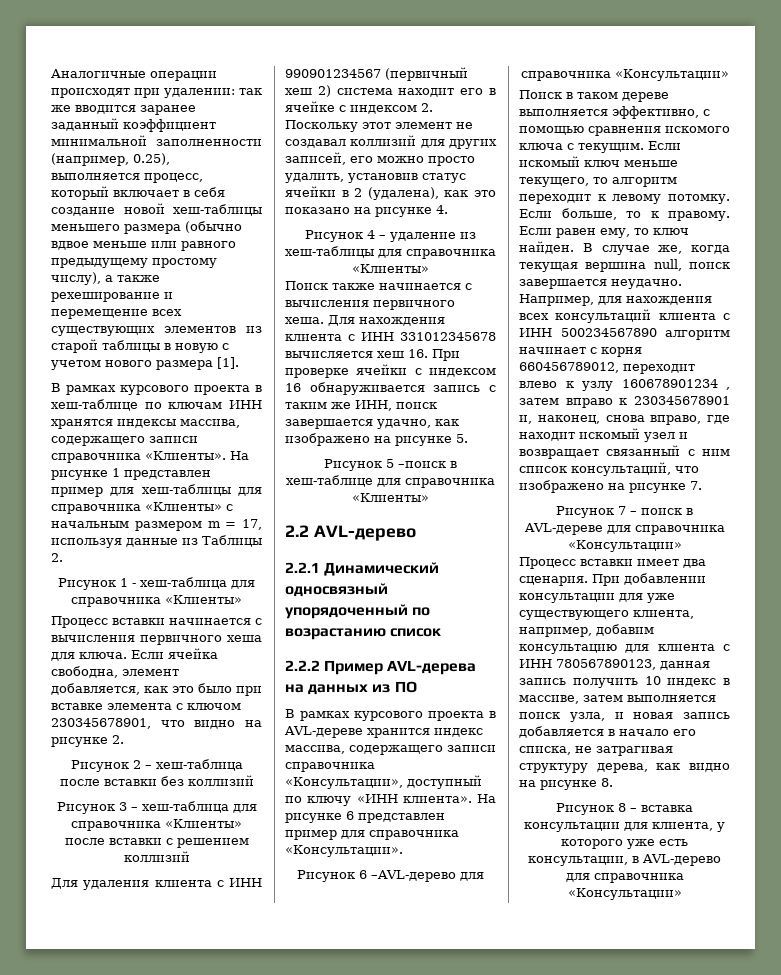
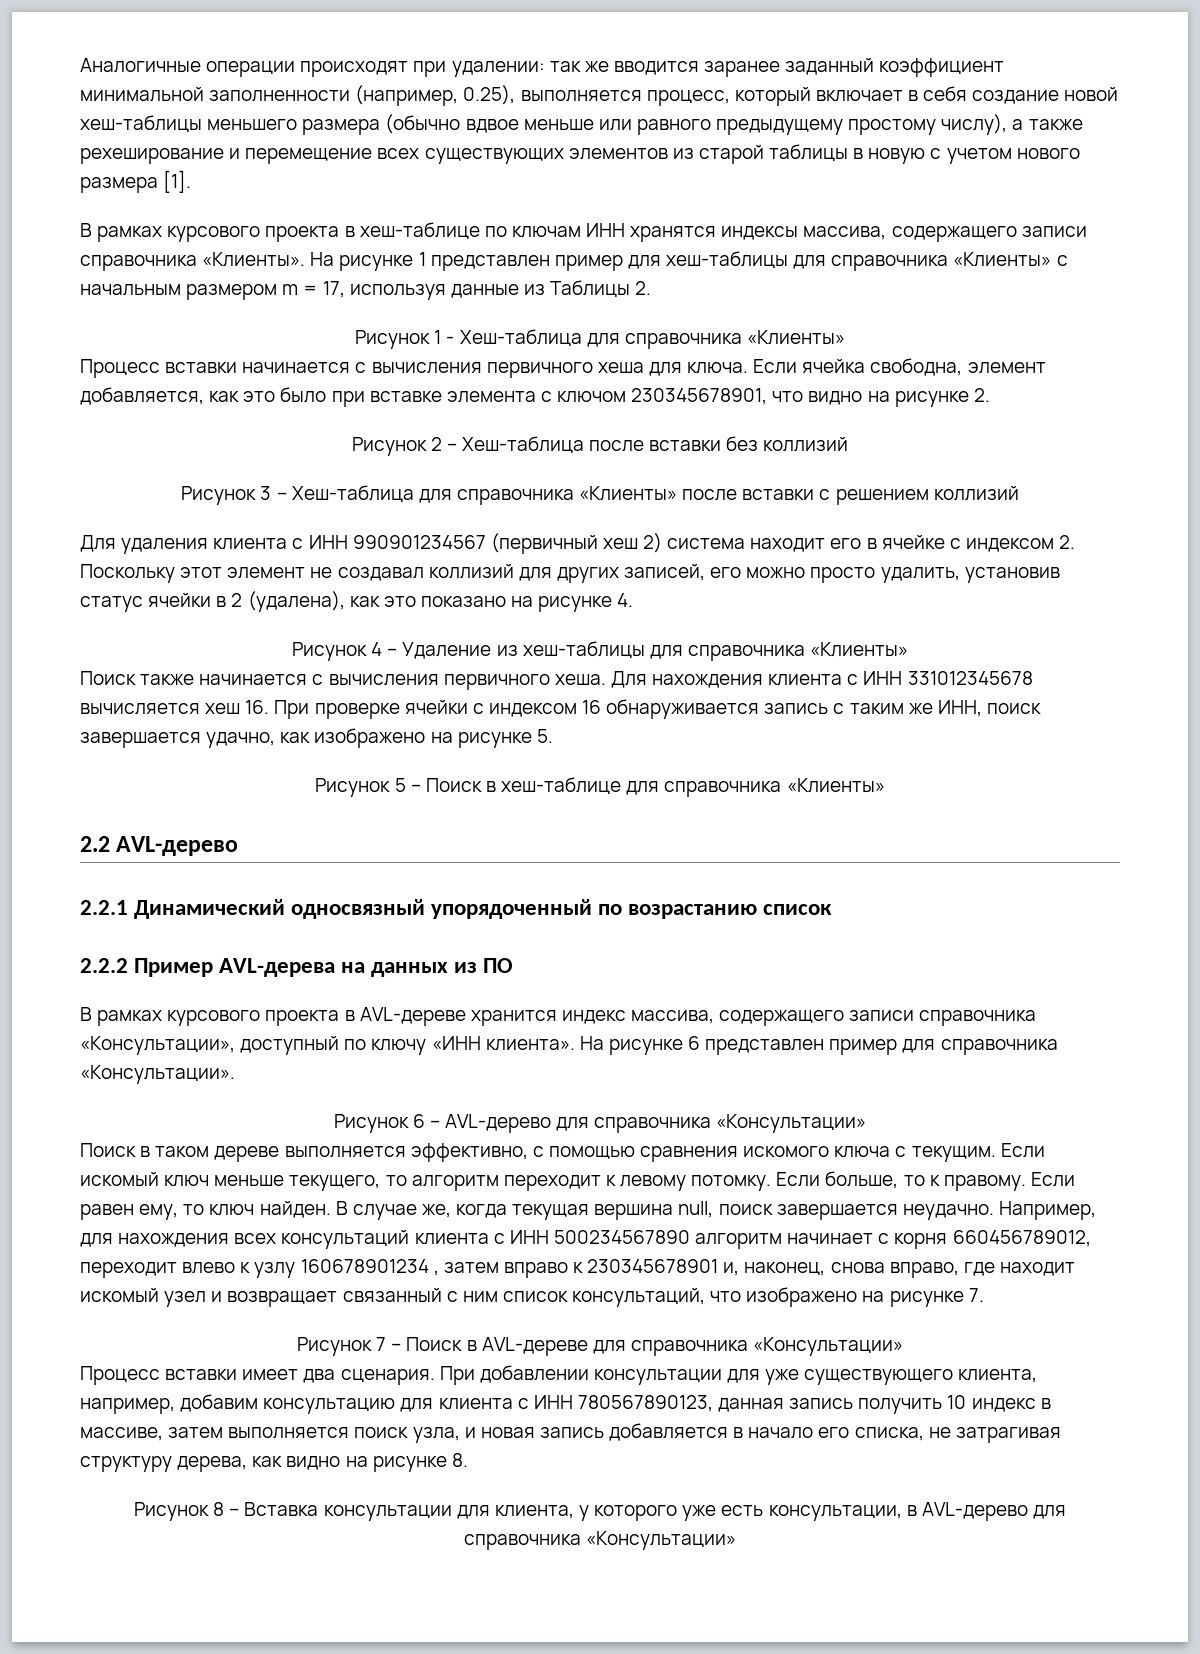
- Рисунок 1 - хеш-таблица для справочника «Клиенты»
+ Рисунок 1 - Хеш-таблица для справочника «Клиенты»
- Рисунок 2 – хеш-таблица после вставки без коллизий
+ Рисунок 2 – Хеш-таблица после вставки без коллизий
- Рисунок 3 – хеш-таблица для справочника «Клиенты» после вставки с решением коллизий
+ Рисунок 3 – Хеш-таблица для справочника «Клиенты» после вставки с решением коллизий
- Рисунок 4 – удаление из хеш-таблицы для справочника «Клиенты»
+ Рисунок 4 – Удаление из хеш-таблицы для справочника «Клиенты»
- Рисунок 5 –поиск в хеш-таблице для справочника «Клиенты»
+ Рисунок 5 – Поиск в хеш-таблице для справочника «Клиенты»
- Рисунок 6 –AVL-дерево для справочника «Консультации»
+ Рисунок 6 – AVL-дерево для справочника «Консультации»
- Рисунок 7 – поиск в AVL-дереве для справочника «Консультации»
+ Рисунок 7 – Поиск в AVL-дереве для справочника «Консультации»
- Рисунок 8 – вставка консультации для клиента, у которого уже есть консультации, в AVL-дерево для справочника «Консультации»
+ Рисунок 8 – Вставка консультации для клиента, у которого уже есть консультации, в AVL-дерево для справочника «Консультации»

